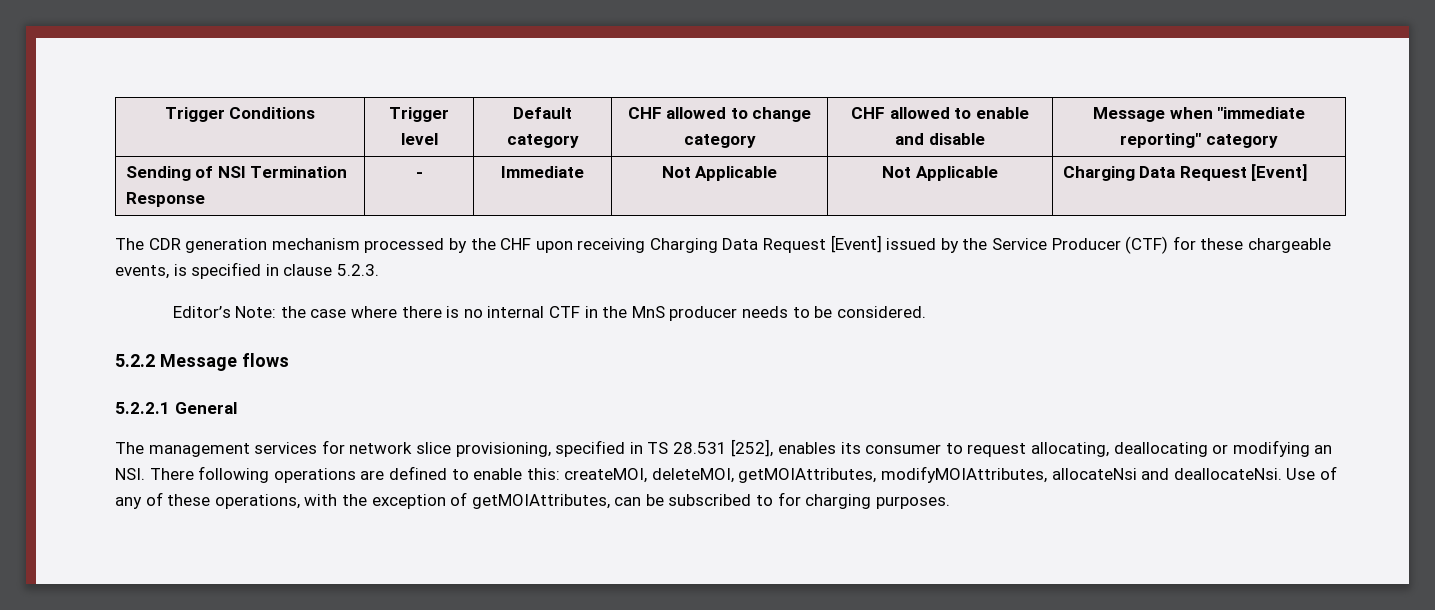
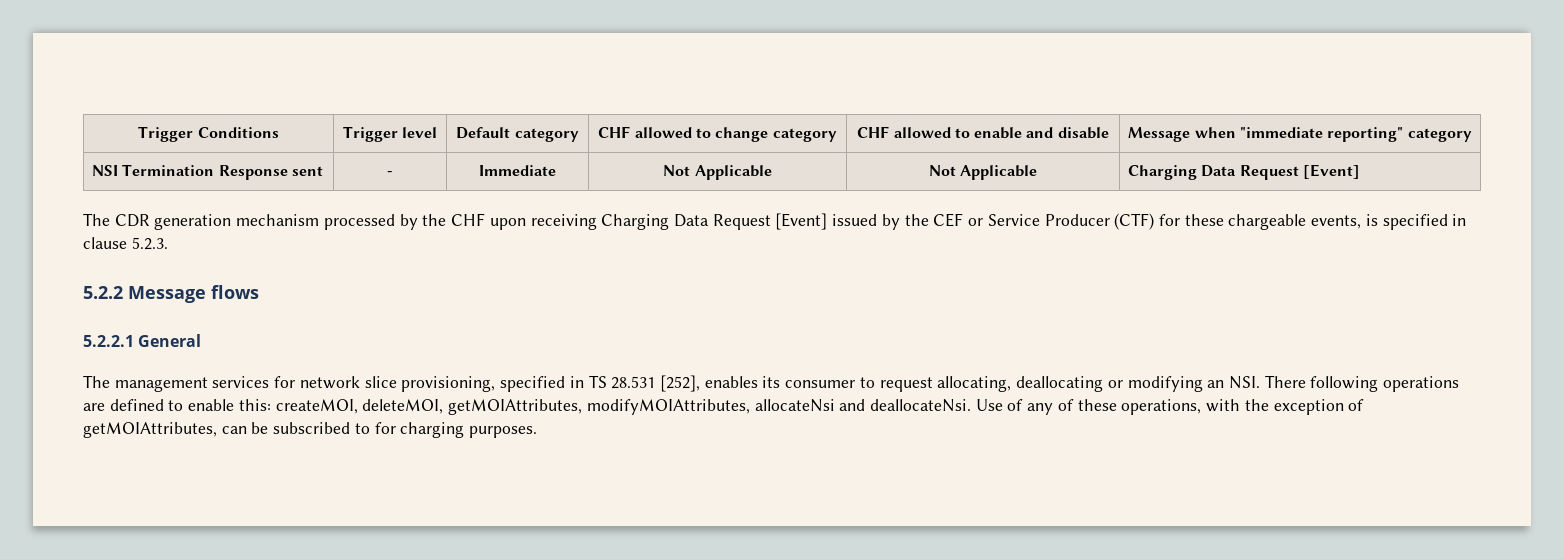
- Sending of NSI Termination Response | - | Immediate | Not Applicable | Not Applicable | Charging Data Request [Event]
+ NSI Termination Response sent | - | Immediate | Not Applicable | Not Applicable | Charging Data Request [Event]
- The CDR generation mechanism processed by the CHF upon receiving Charging Data Request [Event] issued by the Service Producer (CTF) for these chargeable events, is specified in clause 5.2.3.
+ The CDR generation mechanism processed by the CHF upon receiving Charging Data Request [Event] issued by the CEF or Service Producer (CTF) for these chargeable events, is specified in clause 5.2.3.
- Editor’s Note: the case where there is no internal CTF in the MnS producer needs to be considered.

